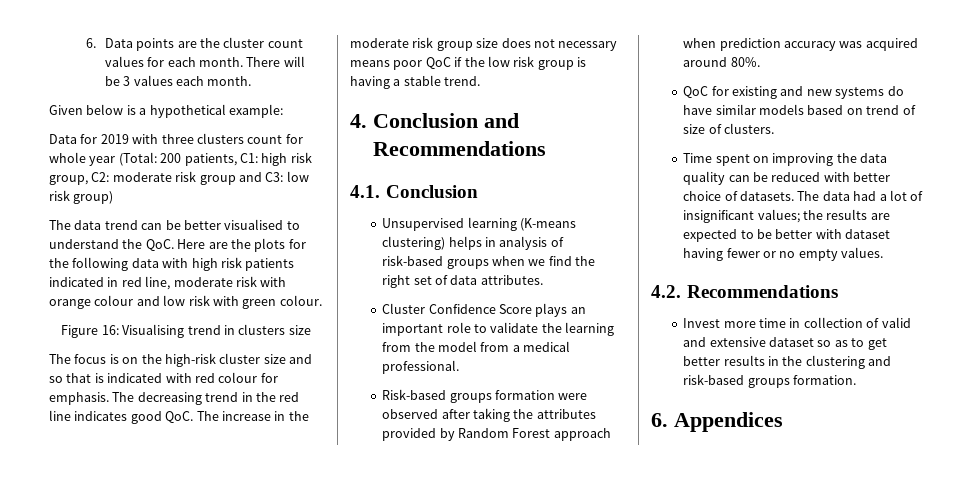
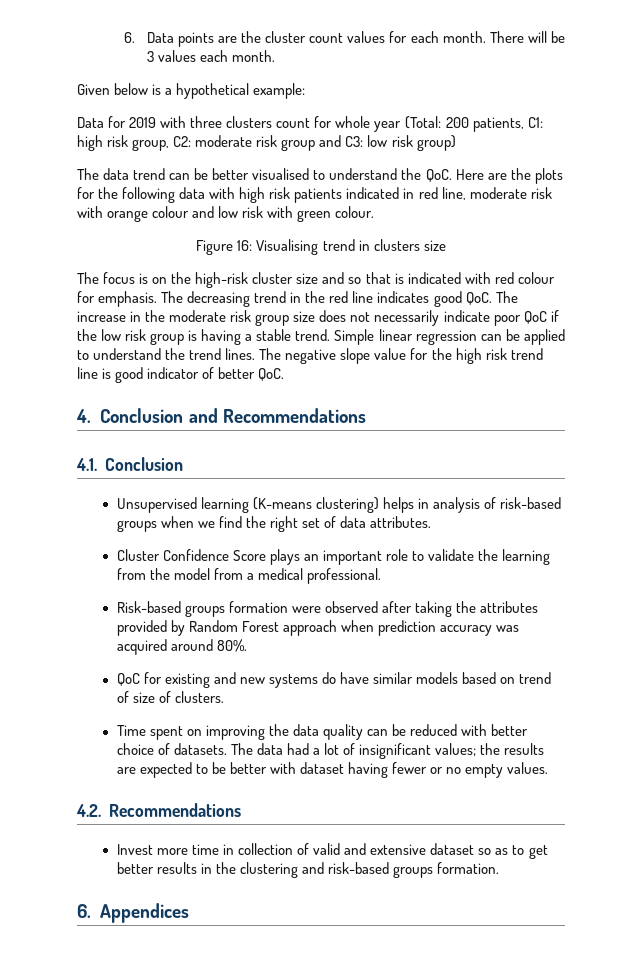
- The decreasing trend in the red line indicates good QoC. The increase in the moderate risk group size does not necessary means poor QoC if the low risk group is having a stable trend.
+ The decreasing trend in the red line indicates good QoC. The increase in the moderate risk group size does not necessarily indicate poor QoC if the low risk group is having a stable trend. Simple linear regression can be applied to understand the trend lines. The negative slope value for the high risk trend line is good indicator of better QoC.

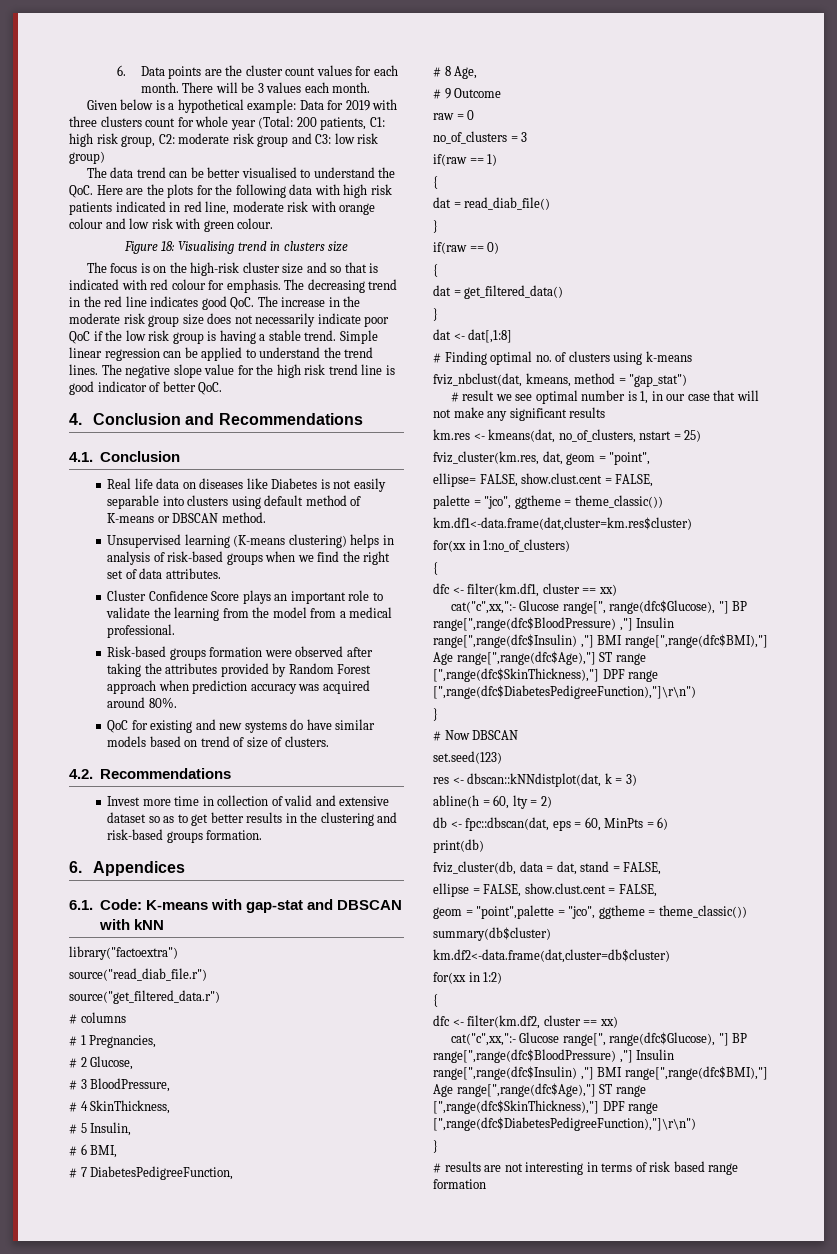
- Given below is a hypothetical example:
- Data for 2019 with three clusters count for whole year (Total: 200 patients, C1: high risk group, C2: moderate risk group and C3: low risk group)
+ Given below is a hypothetical example: Data for 2019 with three clusters count for whole year (Total: 200 patients, C1: high risk group, C2: moderate risk group and C3: low risk group)
- Figure 16: Visualising trend in clusters size
+ Figure 18: Visualising trend in clusters size
+ Real life data on diseases like Diabetes is not easily separable into clusters using default method of K-means or DBSCAN method.
- Time spent on improving the data quality can be reduced with better choice of datasets. The data had a lot of insignificant values; the results are expected to be better with dataset having fewer or no empty values.
+ 6.1. Code: K-means with gap-stat and DBSCAN with kNN
+ library("factoextra")
+ source("read_diab_file.r")
+ source("get_filtered_data.r")
+ # columns
+ # 1 Pregnancies,
+ # 2 Glucose,
+ # 3 BloodPressure,
+ # 4 SkinThickness,
+ # 5 Insulin,
+ # 6 BMI,
+ # 7 DiabetesPedigreeFunction,
+ # 8 Age,
+ # 9 Outcome
+ raw = 0
+ no_of_clusters = 3
+ if(raw == 1)
+ {
+ dat = read_diab_file()
+ }
+ if(raw == 0)
+ {
+ dat = get_filtered_data()
+ }
+ dat <- dat[,1:8]
+ # Finding optimal no. of clusters using k-means
+ fviz_nbclust(dat, kmeans, method = "gap_stat")
+ # result we see optimal number is 1, in our case that will not make any significant results
+ km.res <- kmeans(dat, no_of_clusters, nstart = 25)
+ fviz_cluster(km.res, dat, geom = "point",
+ ellipse= FALSE, show.clust.cent = FALSE,
+ palette = "jco", ggtheme = theme_classic())
+ km.df1<-data.frame(dat,cluster=km.res$cluster)
+ for(xx in 1:no_of_clusters)
+ {
+ dfc <- filter(km.df1, cluster == xx)
+ cat("c",xx,":- Glucose range[", range(dfc$Glucose), "] BP range[",range(dfc$BloodPressure) ,"] Insulin range[",range(dfc$Insulin) ,"] BMI range[",range(dfc$BMI),"] Age range[",range(dfc$Age),"] ST range [",range(dfc$SkinThickness),"] DPF range [",range(dfc$DiabetesPedigreeFunction),"]\r\n")
+ }
+ # Now DBSCAN
+ set.seed(123)
+ res <- dbscan::kNNdistplot(dat, k = 3)
+ abline(h = 60, lty = 2)
+ db <- fpc::dbscan(dat, eps = 60, MinPts = 6)
+ print(db)
+ fviz_cluster(db, data = dat, stand = FALSE,
+ ellipse = FALSE, show.clust.cent = FALSE,
+ geom = "point",palette = "jco", ggtheme = theme_classic())
+ summary(db$cluster)
+ km.df2<-data.frame(dat,cluster=db$cluster)
+ for(xx in 1:2)
+ {
+ dfc <- filter(km.df2, cluster == xx)
+ cat("c",xx,":- Glucose range[", range(dfc$Glucose), "] BP range[",range(dfc$BloodPressure) ,"] Insulin range[",range(dfc$Insulin) ,"] BMI range[",range(dfc$BMI),"] Age range[",range(dfc$Age),"] ST range [",range(dfc$SkinThickness),"] DPF range [",range(dfc$DiabetesPedigreeFunction),"]\r\n")
+ }
+ # results are not interesting in terms of risk based range formation

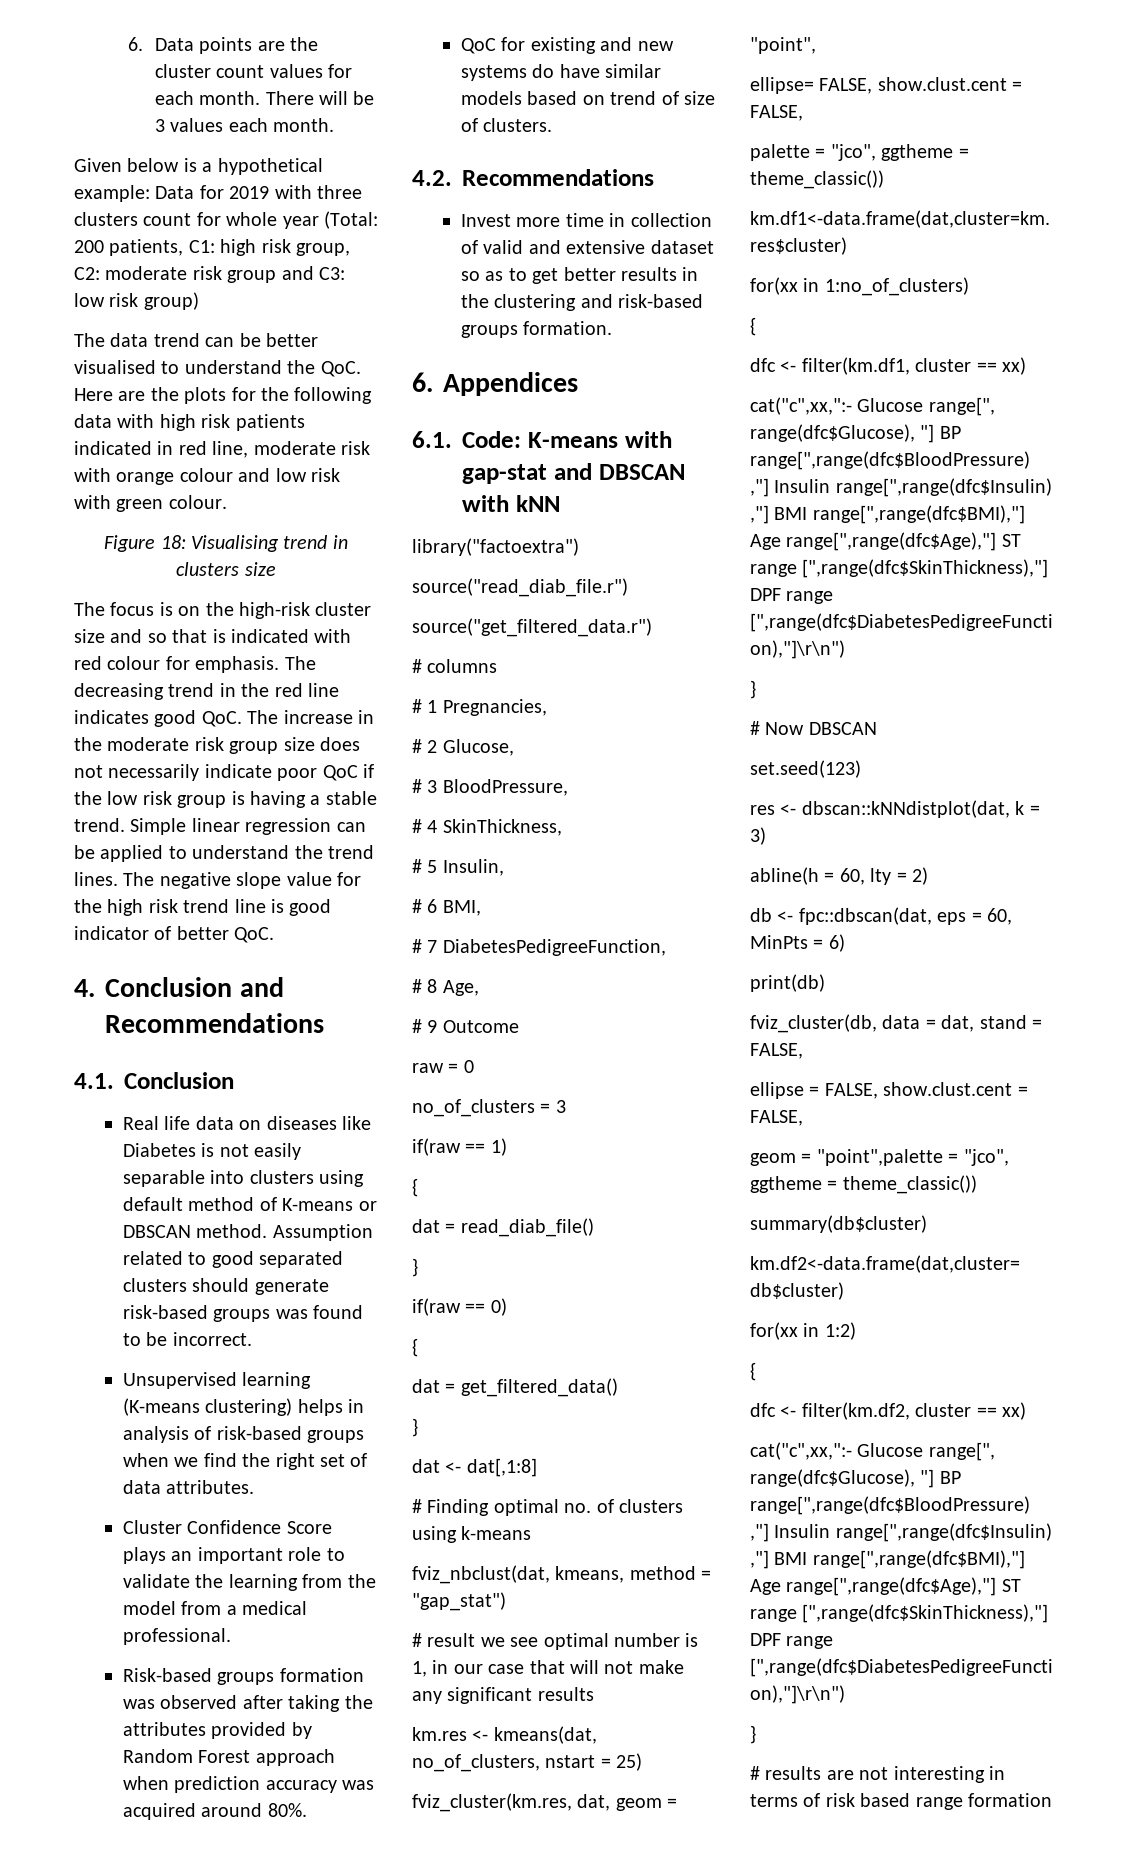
+ Assumption related to good separated clusters should generate risk-based groups was found to be incorrect.
- Risk-based groups formation were observed after taking the attributes provided by Random Forest approach when prediction accuracy was acquired around 80%.
+ Risk-based groups formation was observed after taking the attributes provided by Random Forest approach when prediction accuracy was acquired around 80%.

